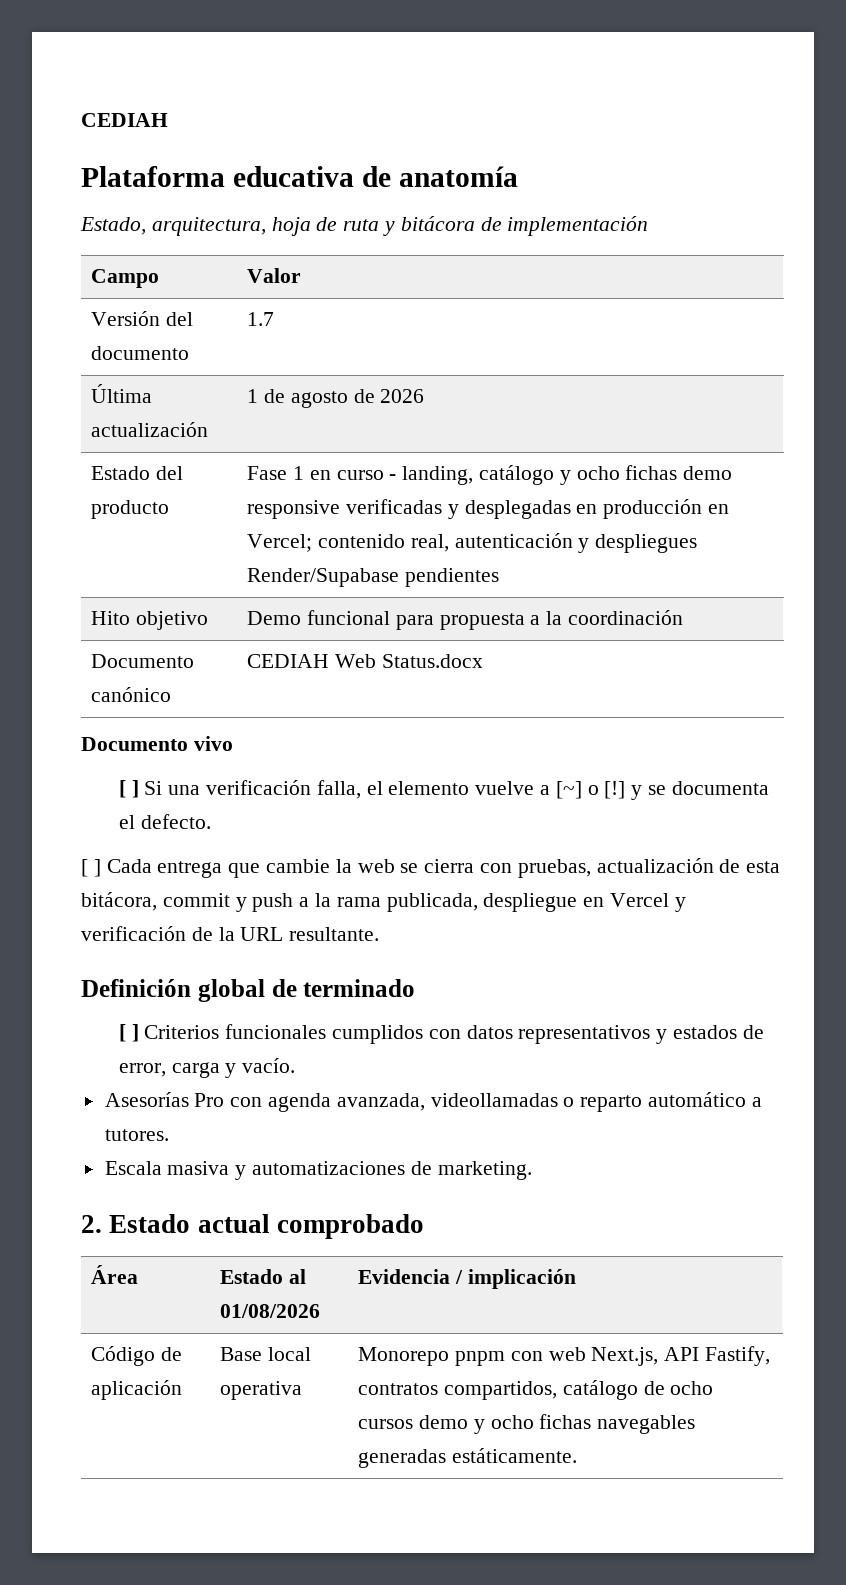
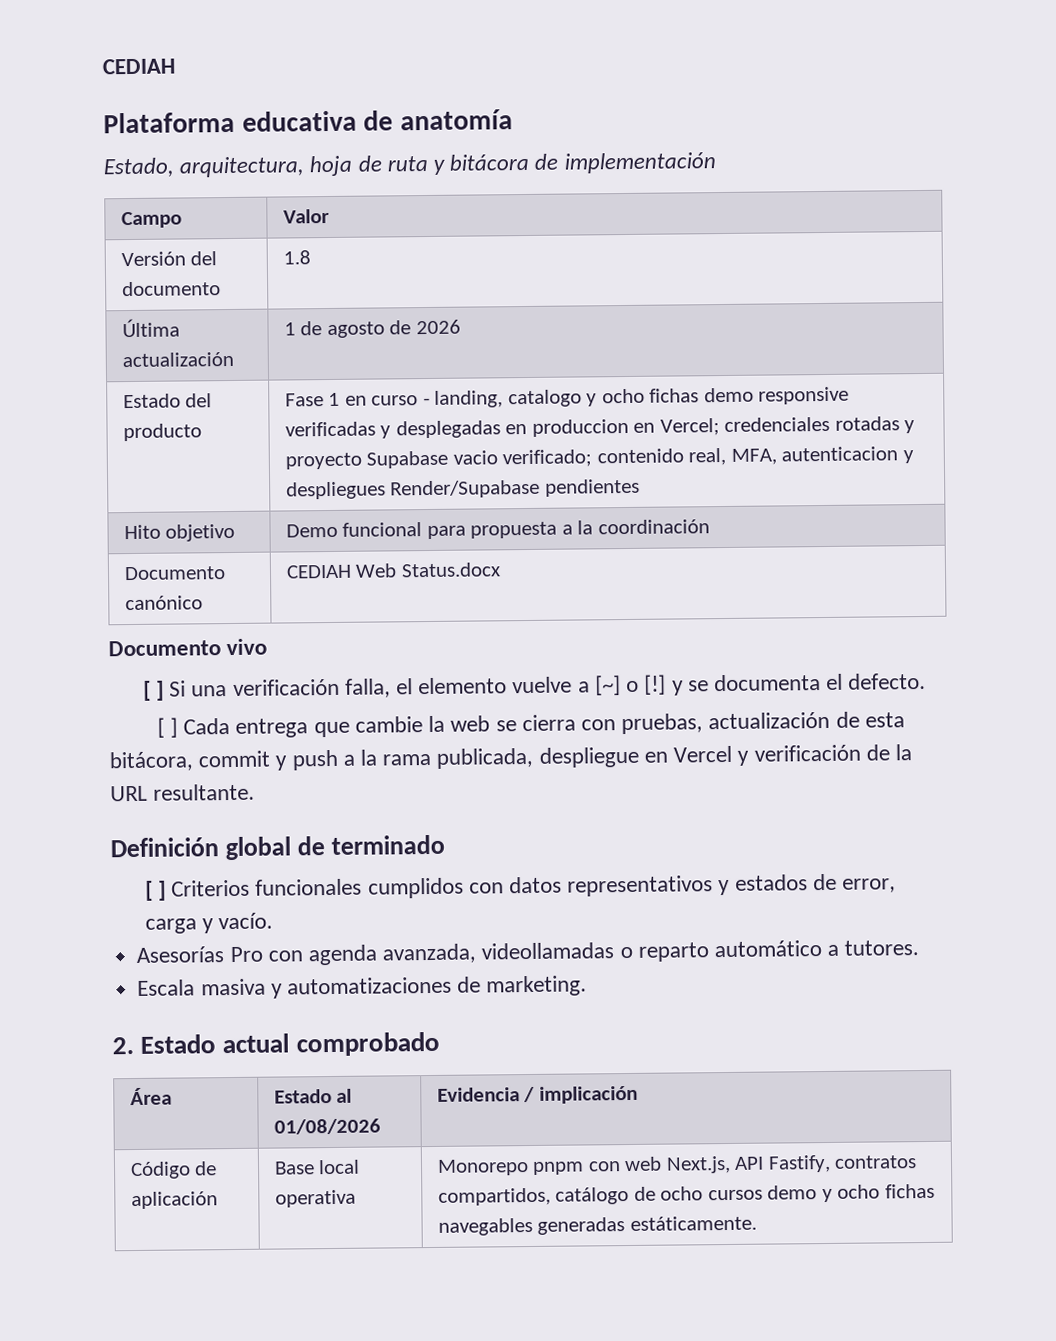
- Versión del documento | 1.7
+ Versión del documento | 1.8
- Estado del producto | Fase 1 en curso - landing, catálogo y ocho fichas demo responsive verificadas y desplegadas en producción en Vercel; contenido real, autenticación y despliegues Render/Supabase pendientes
+ Estado del producto | Fase 1 en curso - landing, catalogo y ocho fichas demo responsive verificadas y desplegadas en produccion en Vercel; credenciales rotadas y proyecto Supabase vacio verificado; contenido real, MFA, autenticacion y despliegues Render/Supabase pendientes

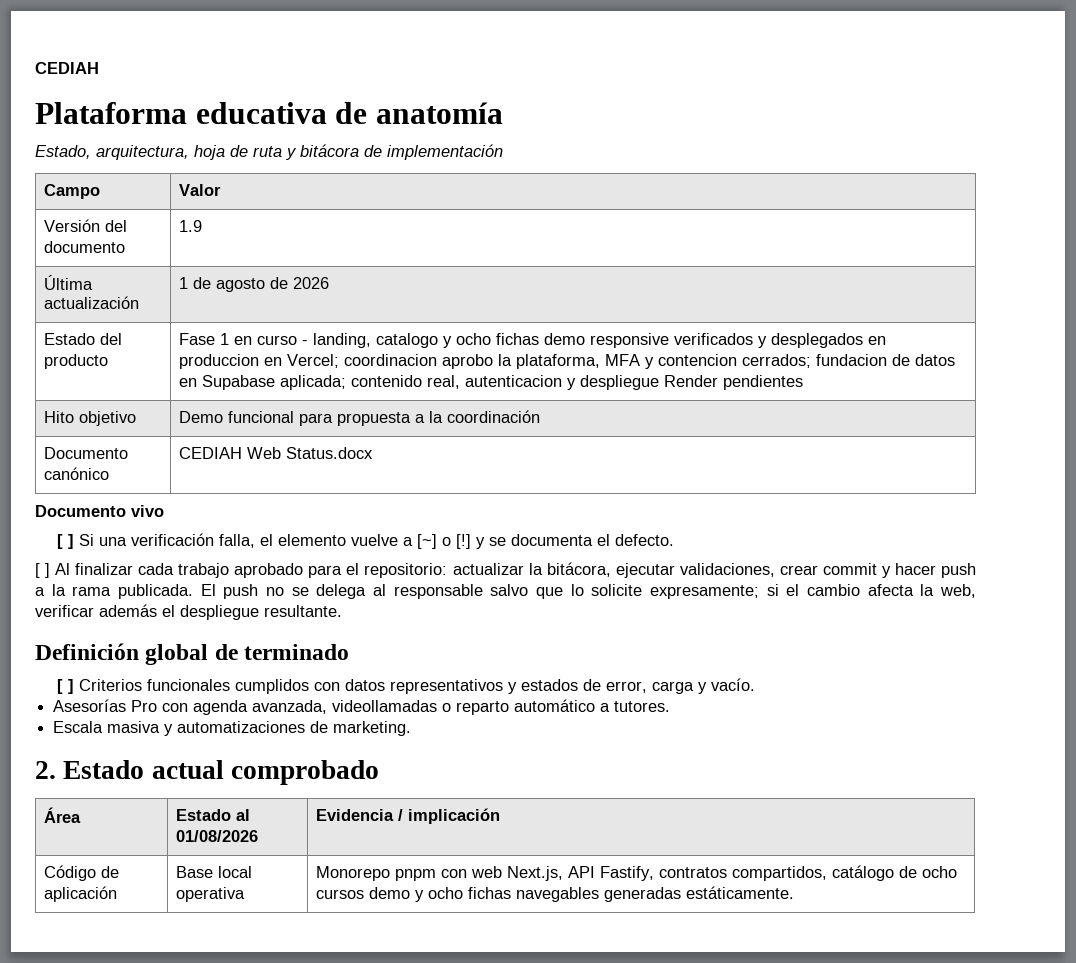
- Versión del documento | 1.8
+ Versión del documento | 1.9
- Fase 1 en curso - landing, catalogo y ocho fichas demo responsive verificadas y desplegadas en produccion en Vercel; credenciales rotadas y proyecto Supabase vacio verificado; contenido real, MFA, autenticacion y despliegues Render/Supabase pendientes
+ Fase 1 en curso - landing, catalogo y ocho fichas demo responsive verificados y desplegados en produccion en Vercel; coordinacion aprobo la plataforma, MFA y contencion cerrados; fundacion de datos en Supabase aplicada; contenido real, autenticacion y despliegue Render pendientes
- [ ] Cada entrega que cambie la web se cierra con pruebas, actualización de esta bitácora, commit y push a la rama publicada, despliegue en Vercel y verificación de la URL resultante.
+ [ ] Al finalizar cada trabajo aprobado para el repositorio: actualizar la bitácora, ejecutar validaciones, crear commit y hacer push a la rama publicada. El push no se delega al responsable salvo que lo solicite expresamente; si el cambio afecta la web, verificar además el despliegue resultante.

